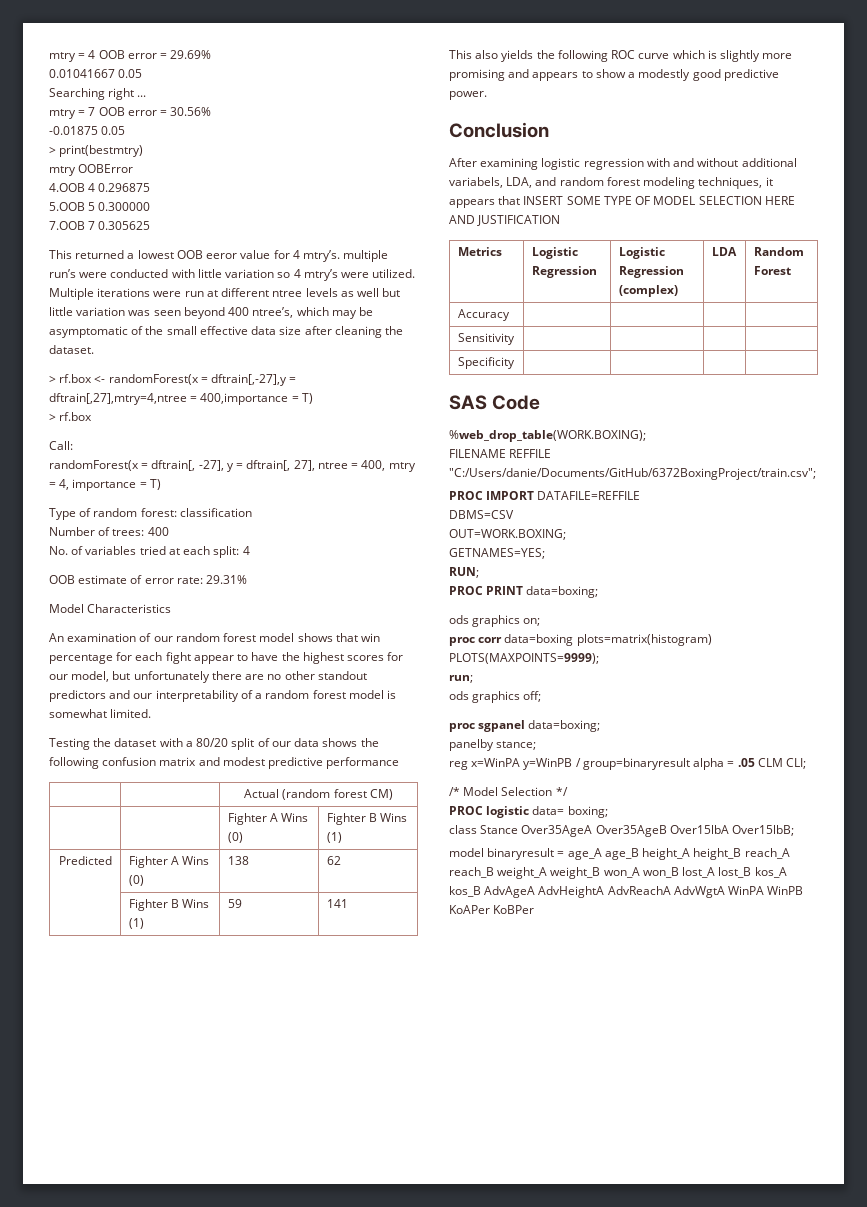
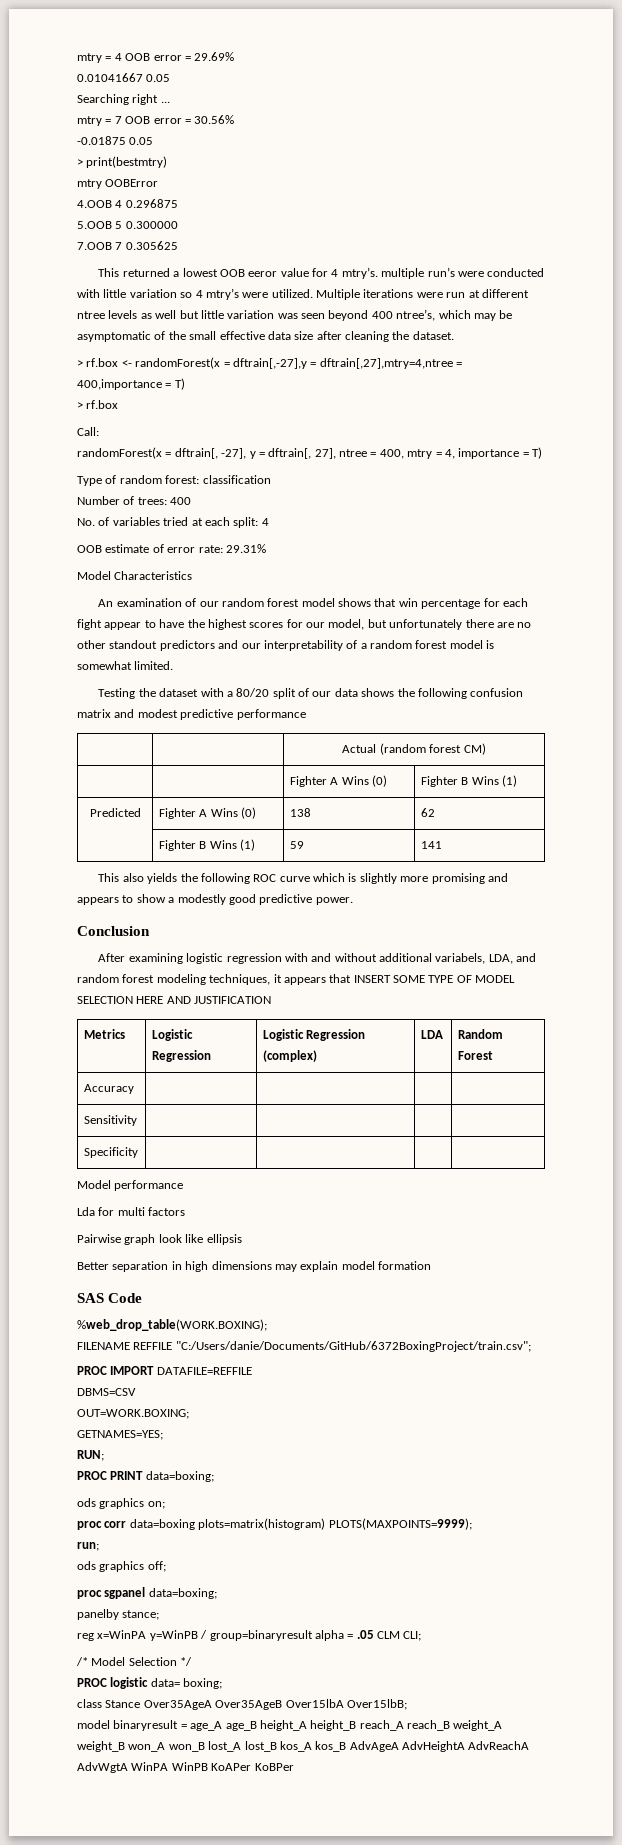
+ Model performance
+ Lda for multi factors
+ Pairwise graph look like ellipsis
+ Better separation in high dimensions may explain model formation

